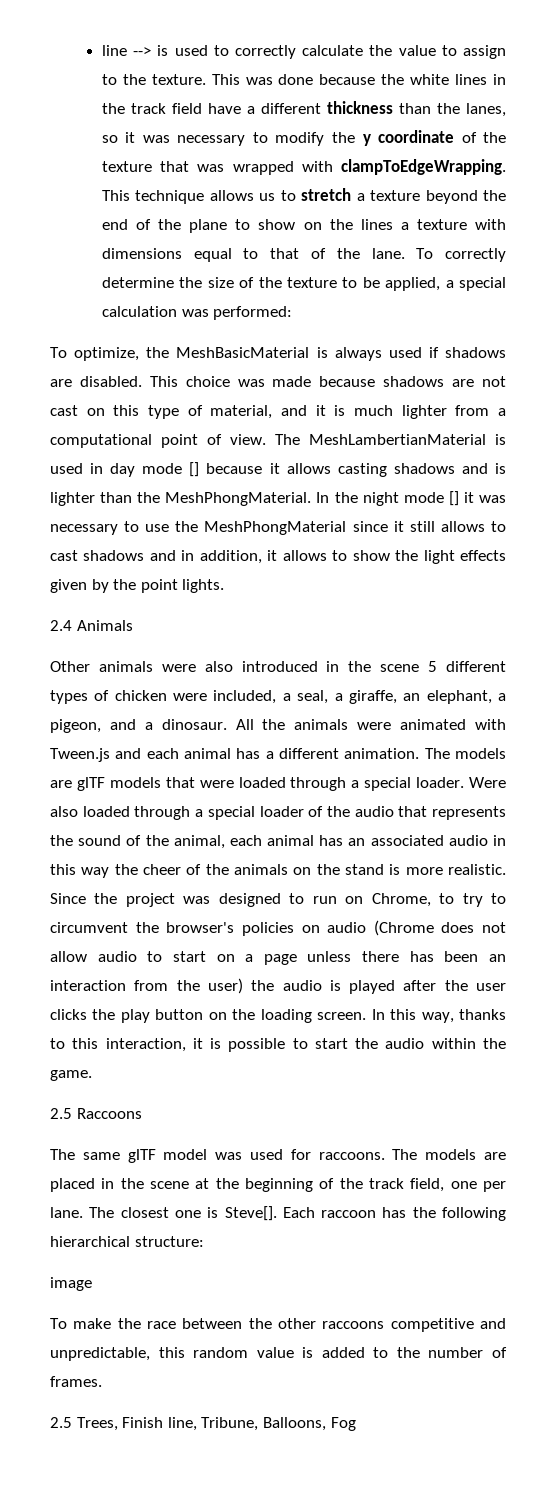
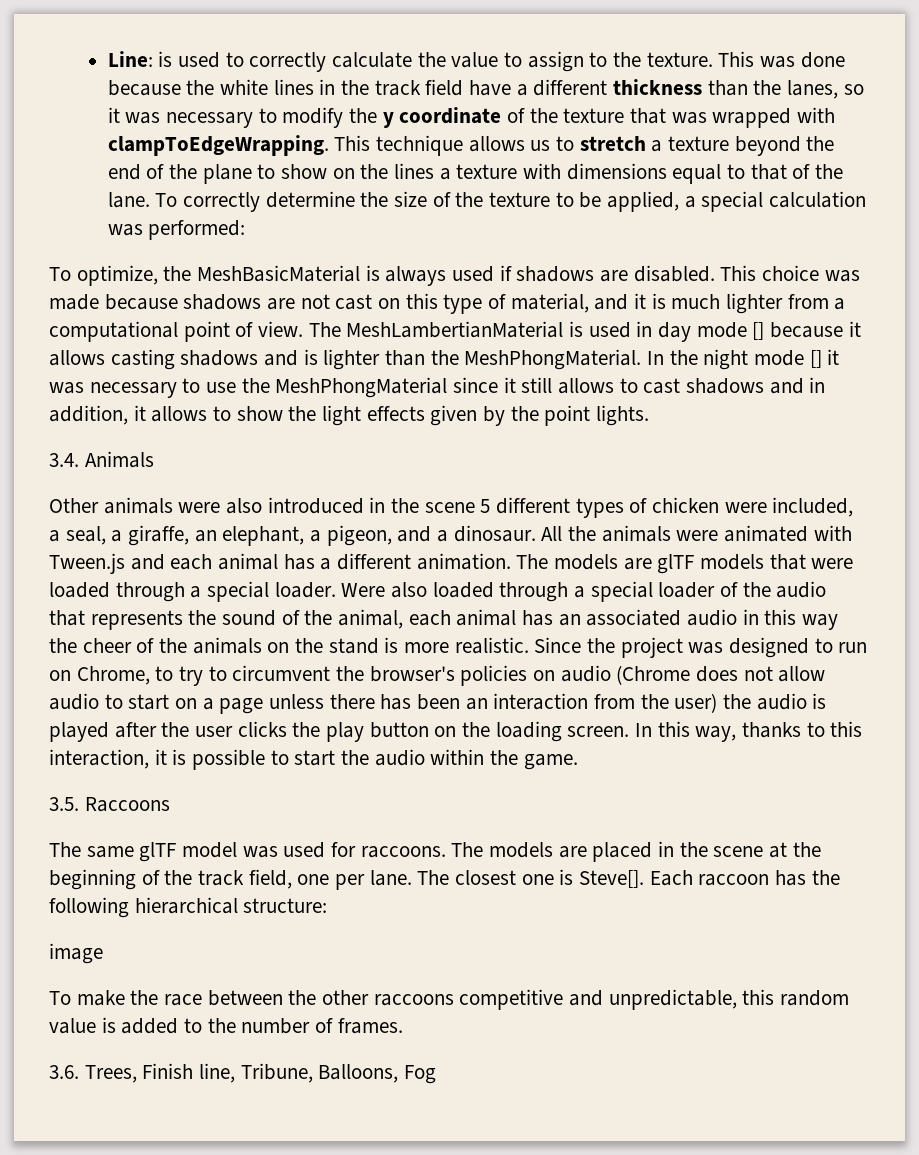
- line --> is used to correctly calculate the value to assign to the texture.
+ Line: is used to correctly calculate the value to assign to the texture.
- 2.4 Animals
+ 3.4. Animals
- 2.5 Raccoons
+ 3.5. Raccoons
- 2.5 Trees, Finish line, Tribune, Balloons, Fog
+ 3.6. Trees, Finish line, Tribune, Balloons, Fog

